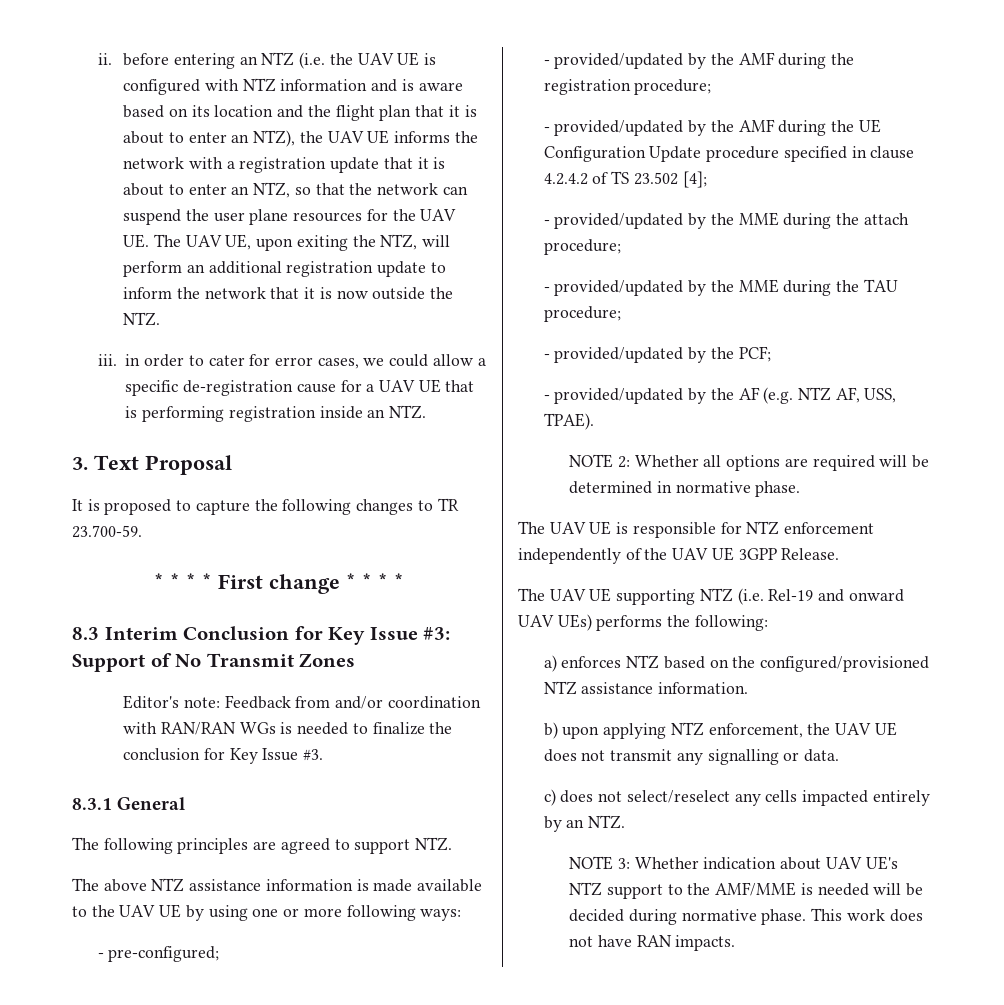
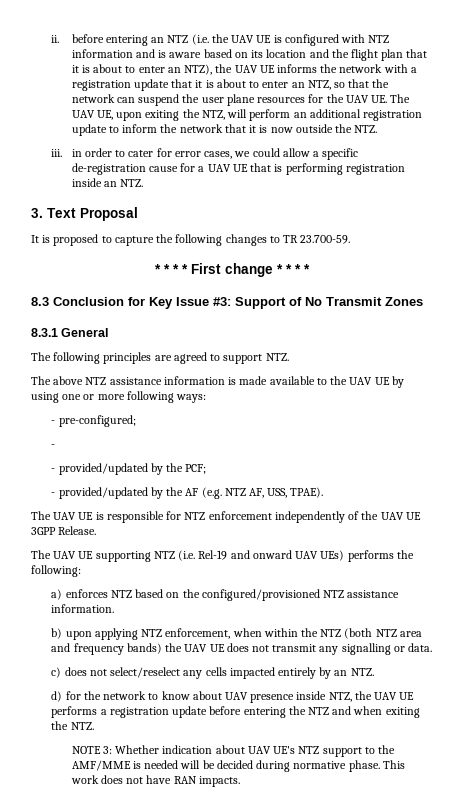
- 8.3 Interim Conclusion for Key Issue #3: Support of No Transmit Zones
+ 8.3 Conclusion for Key Issue #3: Support of No Transmit Zones
- Editor's note: Feedback from and/or coordination with RAN/RAN WGs is needed to finalize the conclusion for Key Issue #3.
  - pre-configured;
- - provided/updated by the AMF during the registration procedure;
- - provided/updated by the AMF during the UE Configuration Update procedure specified in clause 4.2.4.2 of TS 23.502 [4];
- - provided/updated by the MME during the attach procedure;
- - provided/updated by the MME during the TAU procedure;
+ -
- NOTE 2: Whether all options are required will be determined in normative phase.
- b) upon applying NTZ enforcement, the UAV UE does not transmit any signalling or data.
+ b) upon applying NTZ enforcement, when within the NTZ (both NTZ area and frequency bands) the UAV UE does not transmit any signalling or data.
+ d) for the network to know about UAV presence inside NTZ, the UAV UE performs a registration update before entering the NTZ and when exiting the NTZ.

